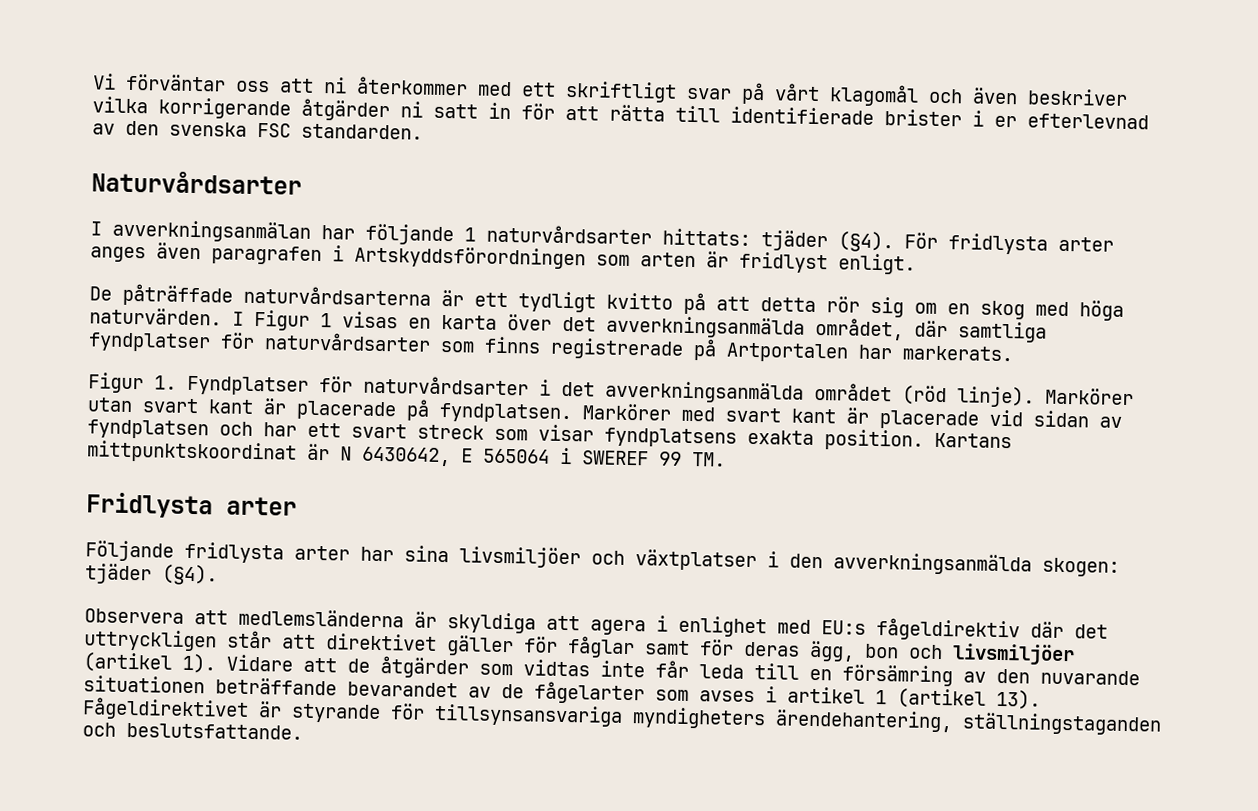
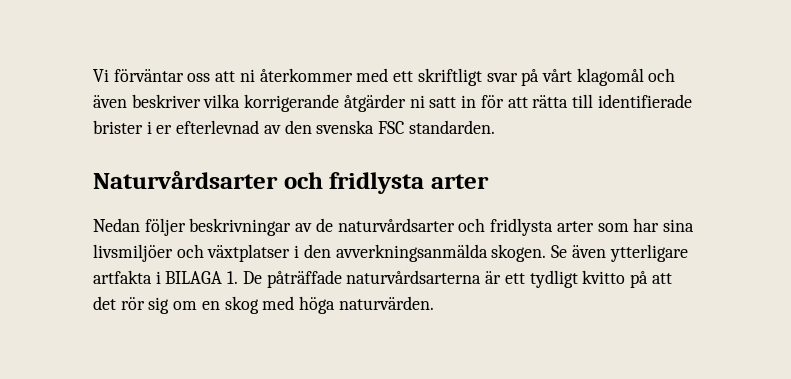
- Naturvårdsarter
- I avverkningsanmälan har följande 1 naturvårdsarter hittats: tjäder (§4). För fridlysta arter anges även paragrafen i Artskyddsförordningen som arten är fridlyst enligt.
- De påträffade naturvårdsarterna är ett tydligt kvitto på att detta rör sig om en skog med höga naturvärden. I Figur 1 visas en karta över det avverkningsanmälda området, där samtliga fyndplatser för naturvårdsarter som finns registrerade på Artportalen har markerats.
- Figur 1. Fyndplatser för naturvårdsarter i det avverkningsanmälda området (röd linje). Markörer utan svart kant är placerade på fyndplatsen. Markörer med svart kant är placerade vid sidan av fyndplatsen och har ett svart streck som visar fyndplatsens exakta position. Kartans mittpunktskoordinat är N 6430642, E 565064 i SWEREF 99 TM.
- Fridlysta arter
- Följande fridlysta arter har sina livsmiljöer och växtplatser i den avverkningsanmälda skogen: tjäder (§4).
- Observera att medlemsländerna är skyldiga att agera i enlighet med EU:s fågeldirektiv där det uttryckligen står att direktivet gäller för fåglar samt för deras ägg, bon och livsmiljöer (artikel 1). Vidare att de åtgärder som vidtas inte får leda till en försämring av den nuvarande situationen beträffande bevarandet av de fågelarter som avses i artikel 1 (artikel 13). Fågeldirektivet är styrande för tillsynsansvariga myndigheters ärendehantering, ställningstaganden och beslutsfattande.
+ Naturvårdsarter och fridlysta arter
+ Nedan följer beskrivningar av de naturvårdsarter och fridlysta arter som har sina livsmiljöer och växtplatser i den avverkningsanmälda skogen. Se även ytterligare artfakta i BILAGA 1. De påträffade naturvårdsarterna är ett tydligt kvitto på att det rör sig om en skog med höga naturvärden.

